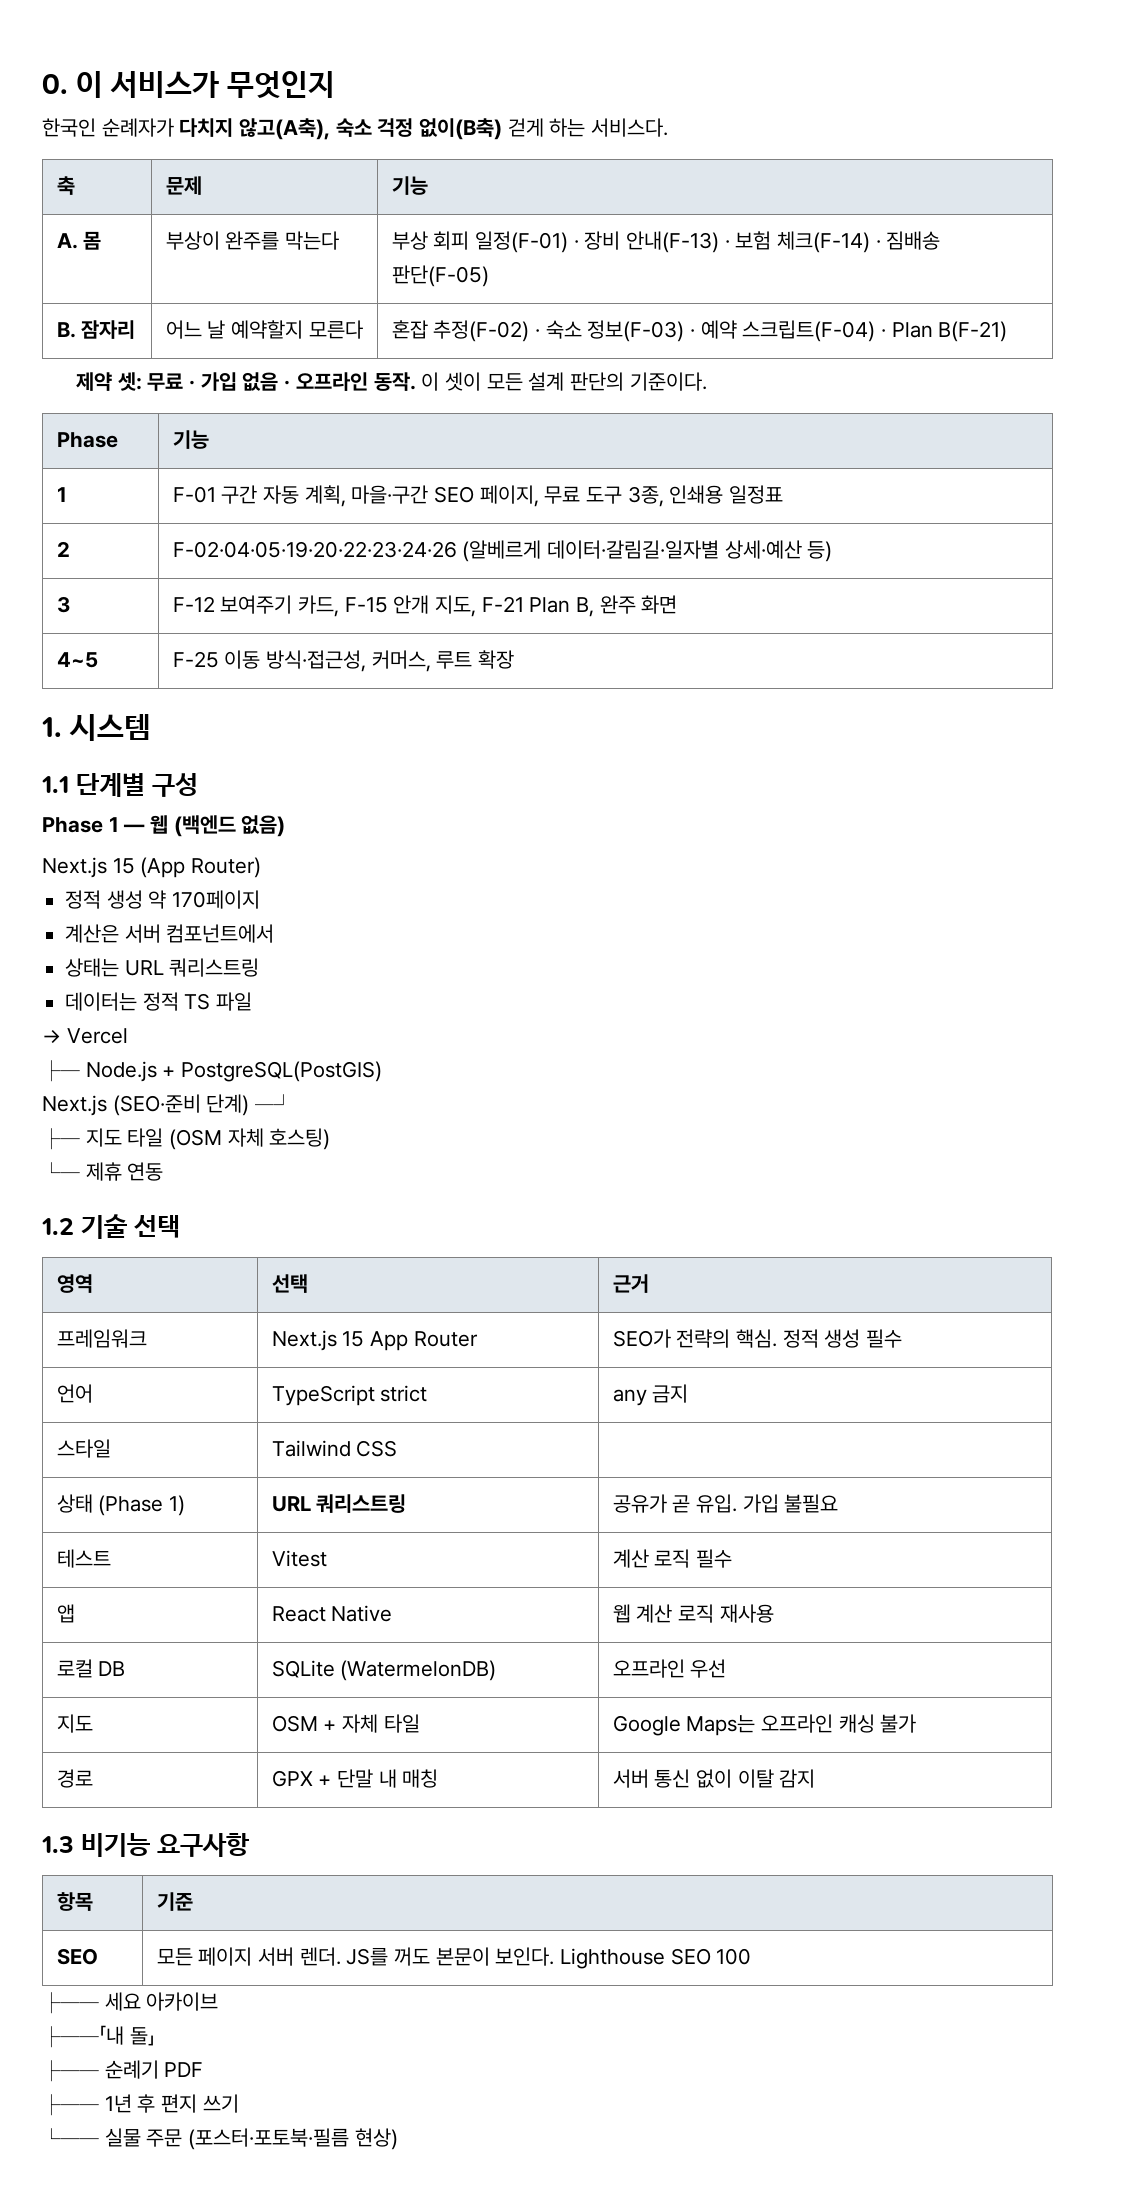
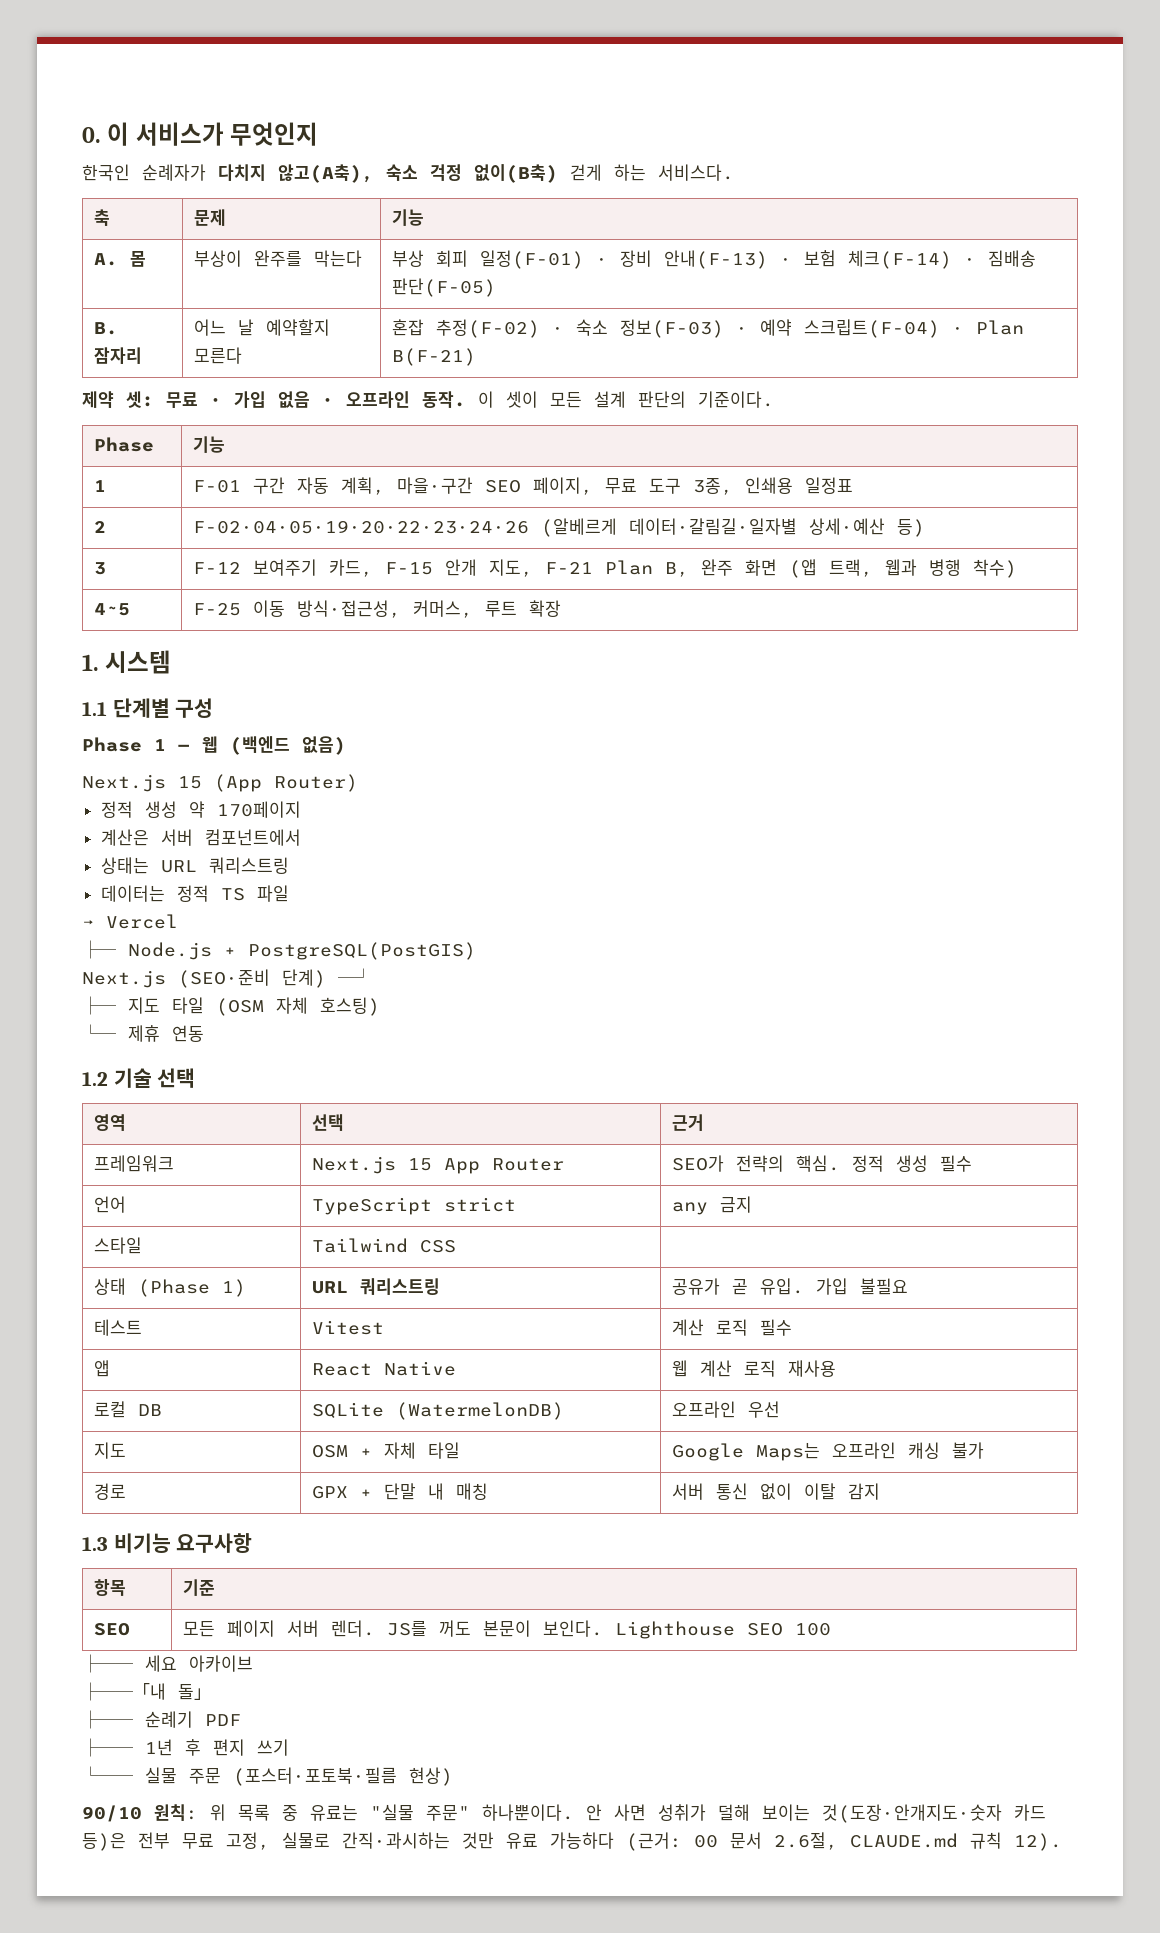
- 3 | F-12 보여주기 카드, F-15 안개 지도, F-21 Plan B, 완주 화면
+ 3 | F-12 보여주기 카드, F-15 안개 지도, F-21 Plan B, 완주 화면 (앱 트랙, 웹과 병행 착수)
+ 90/10 원칙: 위 목록 중 유료는 "실물 주문" 하나뿐이다. 안 사면 성취가 덜해 보이는 것(도장·안개지도·숫자 카드 등)은 전부 무료 고정, 실물로 간직·과시하는 것만 유료 가능하다 (근거: 00 문서 2.6절, CLAUDE.md 규칙 12).

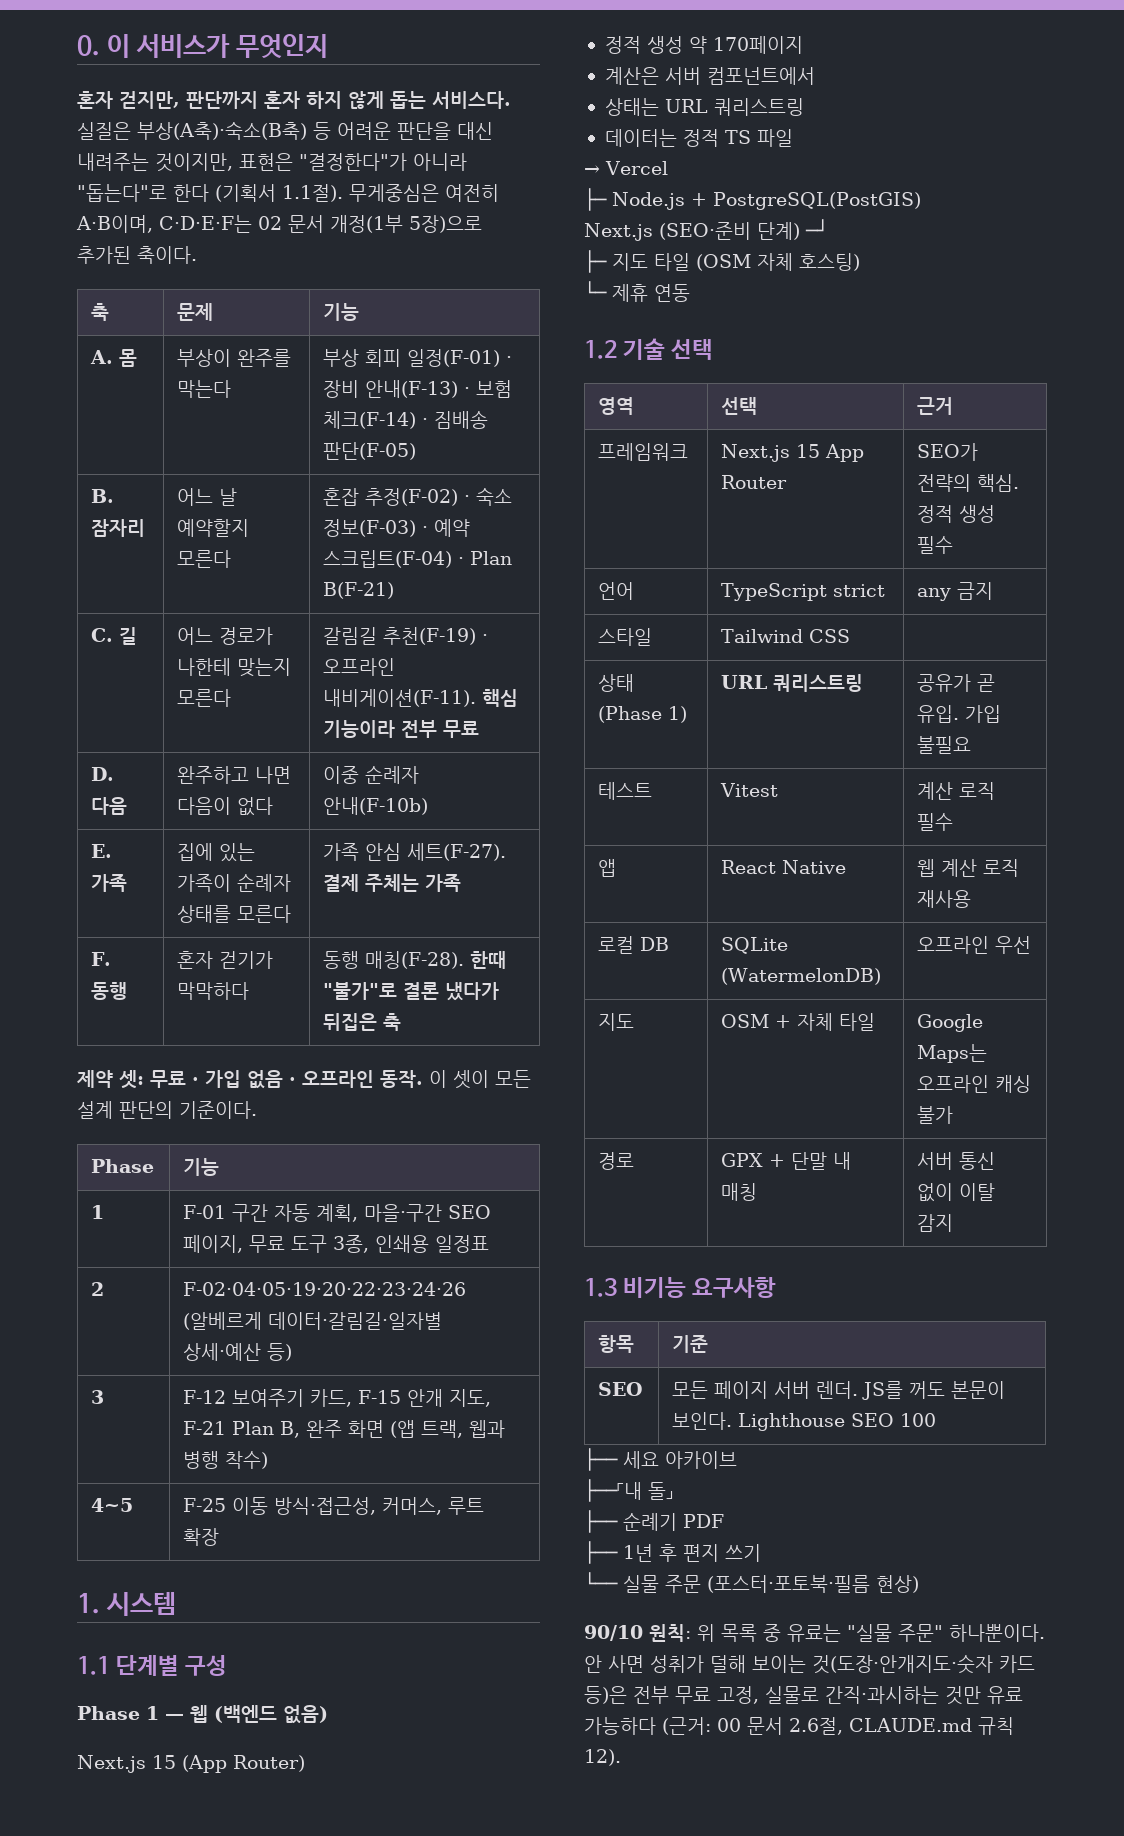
- 한국인 순례자가 다치지 않고(A축), 숙소 걱정 없이(B축) 걷게 하는 서비스다.
+ 혼자 걷지만, 판단까지 혼자 하지 않게 돕는 서비스다. 실질은 부상(A축)·숙소(B축) 등 어려운 판단을 대신 내려주는 것이지만, 표현은 "결정한다"가 아니라 "돕는다"로 한다 (기획서 1.1절). 무게중심은 여전히 A·B이며, C·D·E·F는 02 문서 개정(1부 5장)으로 추가된 축이다.
+ C. 길 | 어느 경로가 나한테 맞는지 모른다 | 갈림길 추천(F-19) · 오프라인 내비게이션(F-11). 핵심 기능이라 전부 무료
+ D. 다음 | 완주하고 나면 다음이 없다 | 이중 순례자 안내(F-10b)
+ E. 가족 | 집에 있는 가족이 순례자 상태를 모른다 | 가족 안심 세트(F-27). 결제 주체는 가족
+ F. 동행 | 혼자 걷기가 막막하다 | 동행 매칭(F-28). 한때 "불가"로 결론 냈다가 뒤집은 축

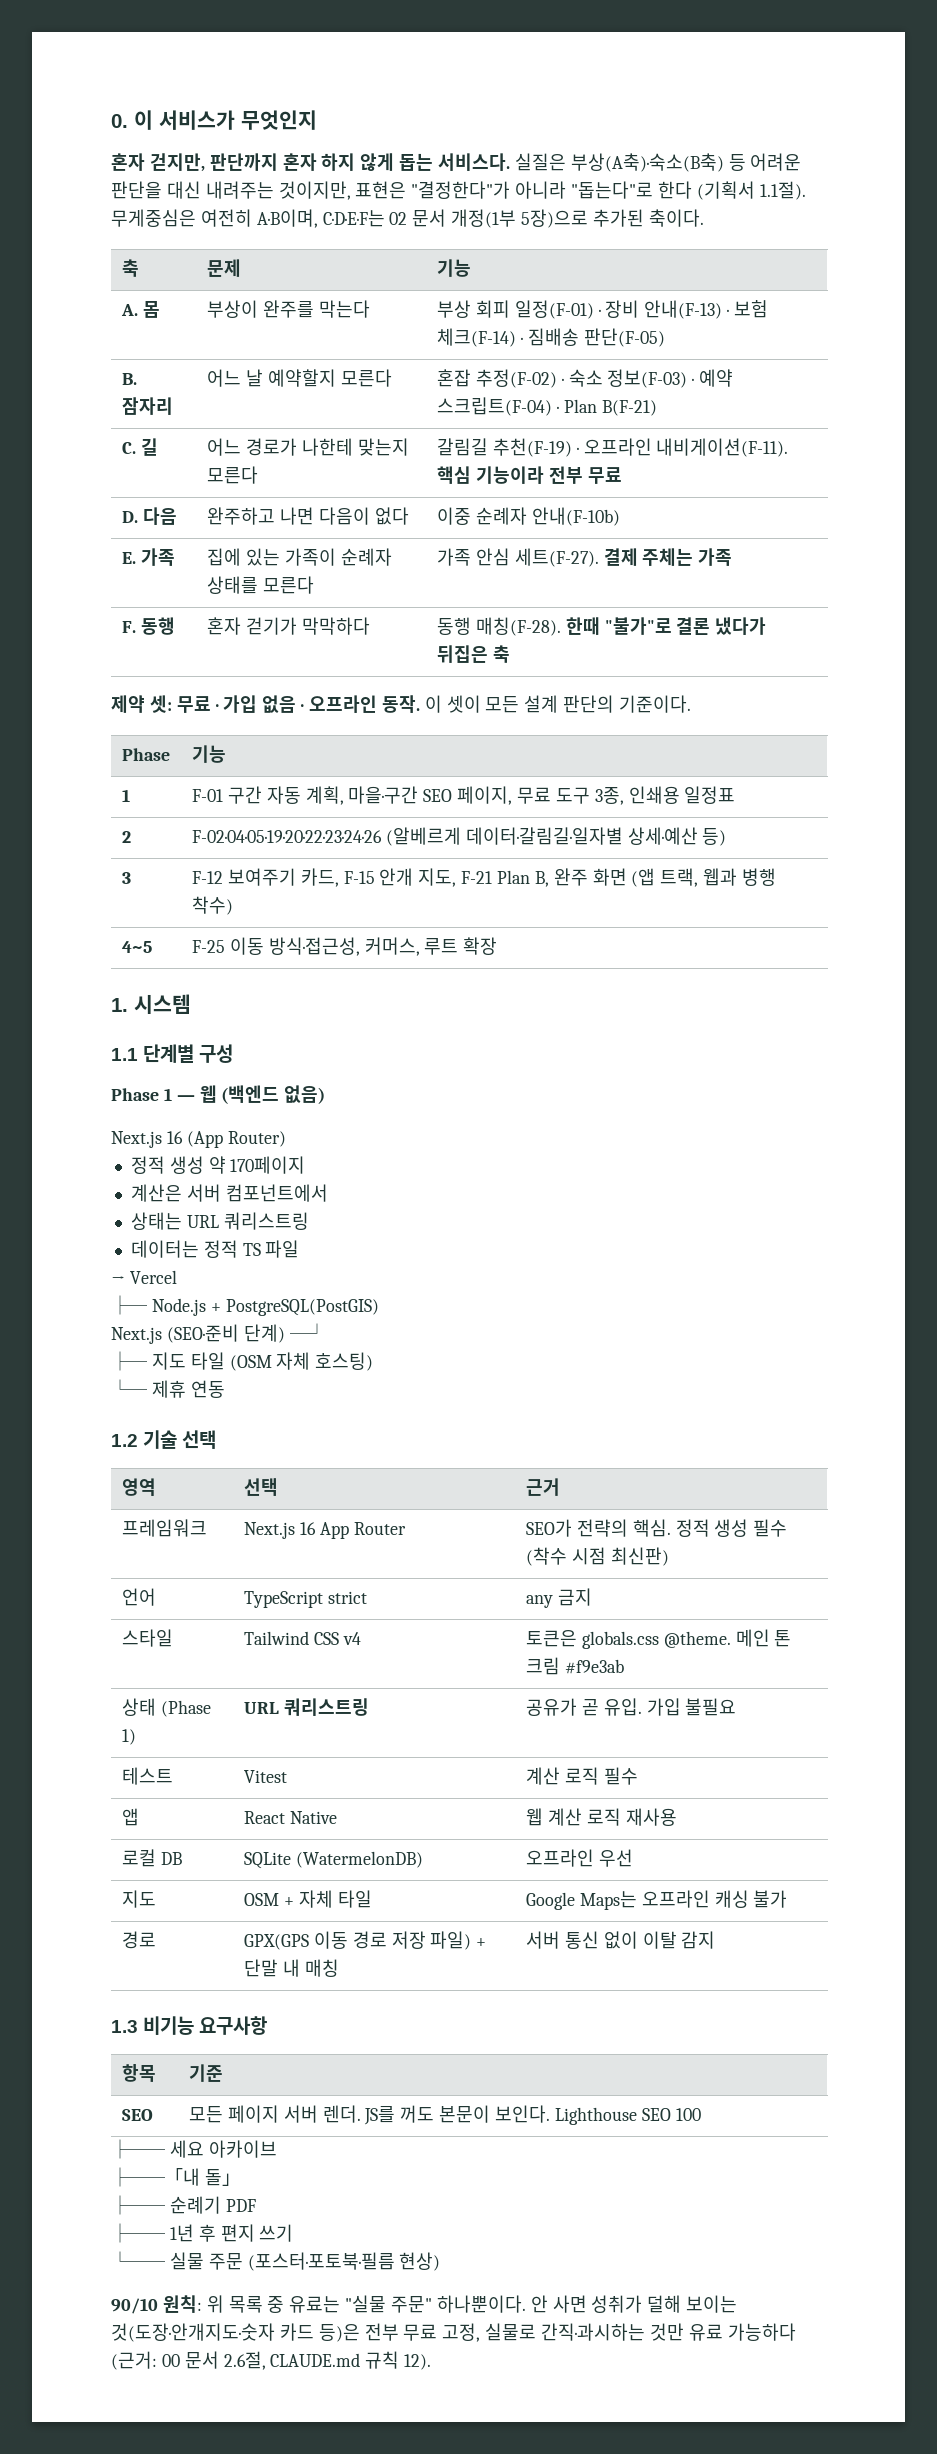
- Next.js 15 (App Router)
+ Next.js 16 (App Router)
- 프레임워크 | Next.js 15 App Router | SEO가 전략의 핵심. 정적 생성 필수
+ 프레임워크 | Next.js 16 App Router | SEO가 전략의 핵심. 정적 생성 필수 (착수 시점 최신판)
- 스타일 | Tailwind CSS |
+ 스타일 | Tailwind CSS v4 | 토큰은 globals.css @theme. 메인 톤 크림 #f9e3ab
- 경로 | GPX + 단말 내 매칭 | 서버 통신 없이 이탈 감지
+ 경로 | GPX(GPS 이동 경로 저장 파일) + 단말 내 매칭 | 서버 통신 없이 이탈 감지

